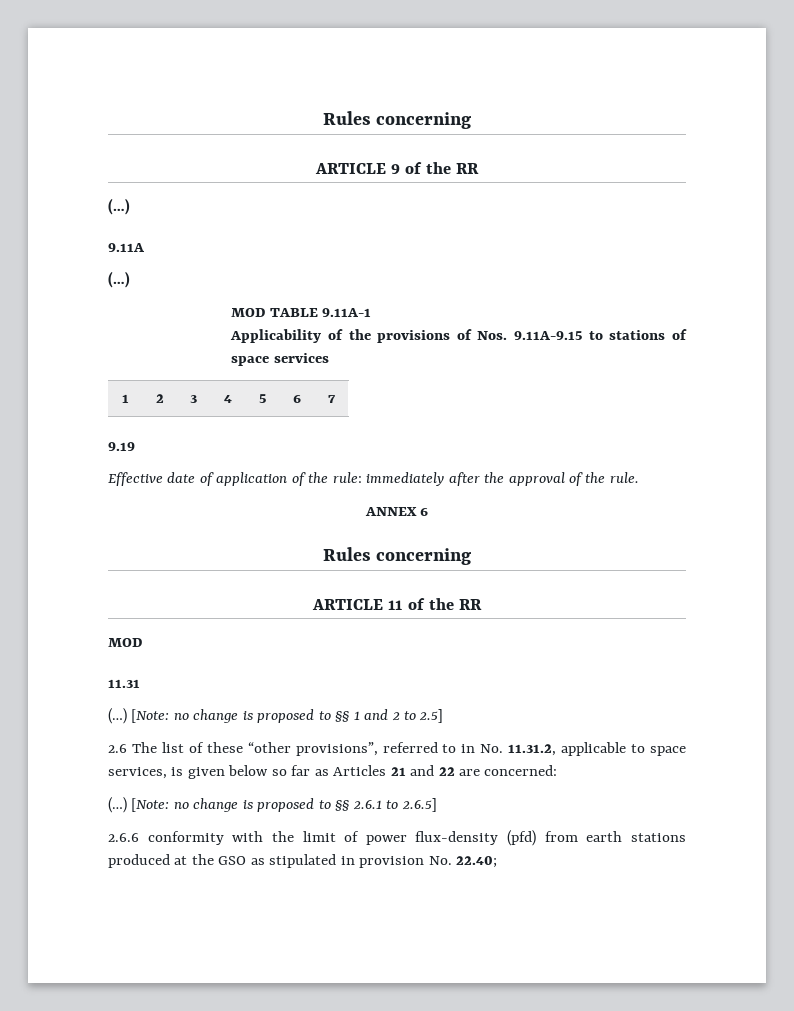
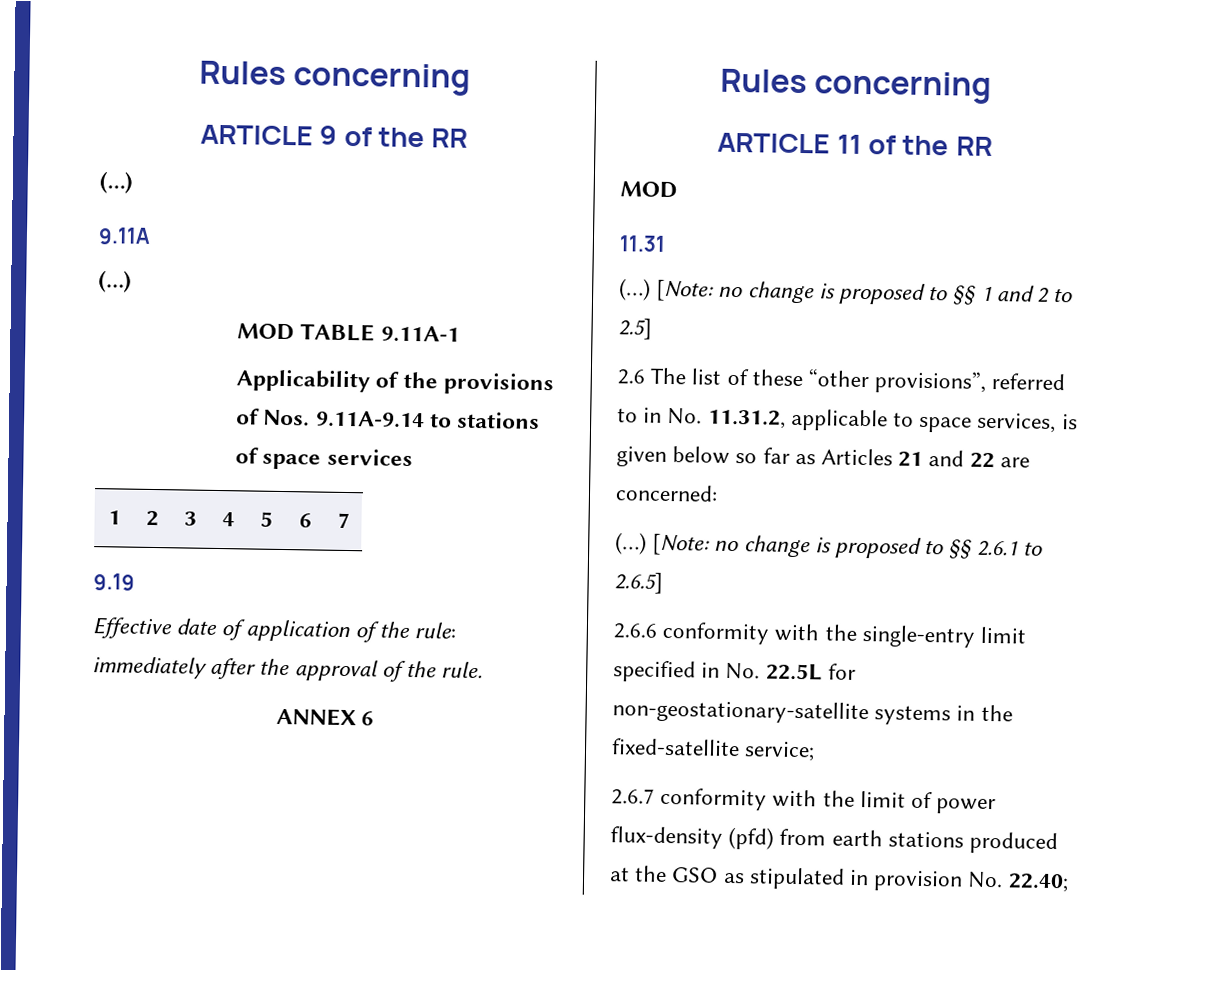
- Applicability of the provisions of Nos. 9.11A-9.15 to stations of space services
+ Applicability of the provisions of Nos. 9.11A-9.14 to stations of space services
- 2.6.6 conformity with the limit of power flux-density (pfd) from earth stations produced at the GSO as stipulated in provision No. 22.40;
+ 2.6.6 conformity with the single-entry limit specified in No. 22.5L for non-geostationary-satellite systems in the fixed-satellite service;
+ 2.6.7 conformity with the limit of power flux-density (pfd) from earth stations produced at the GSO as stipulated in provision No. 22.40;

